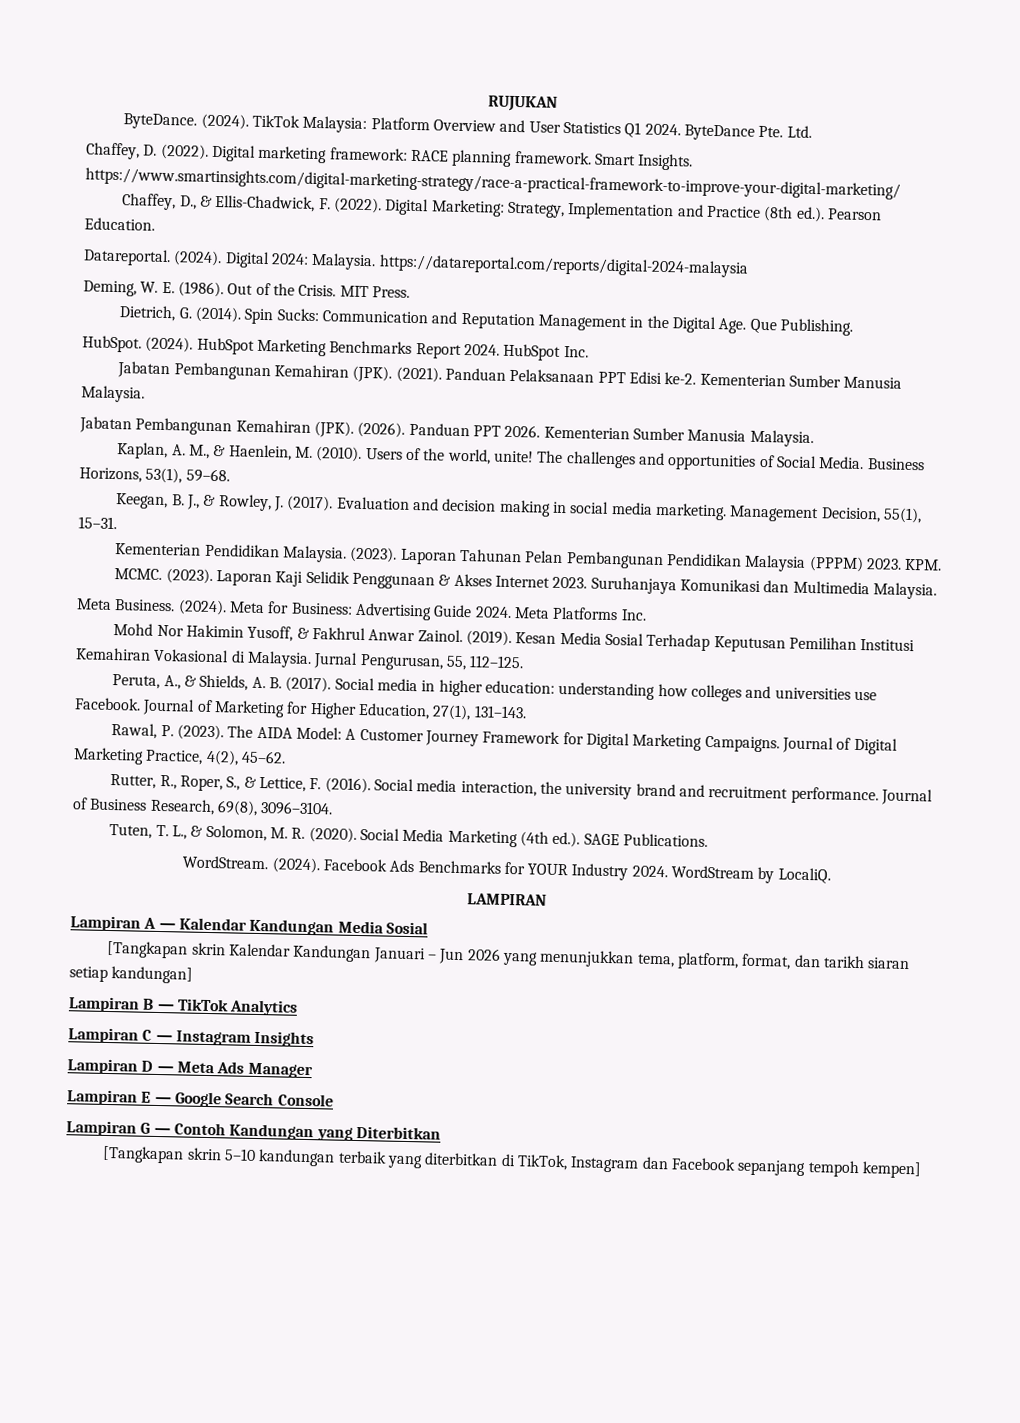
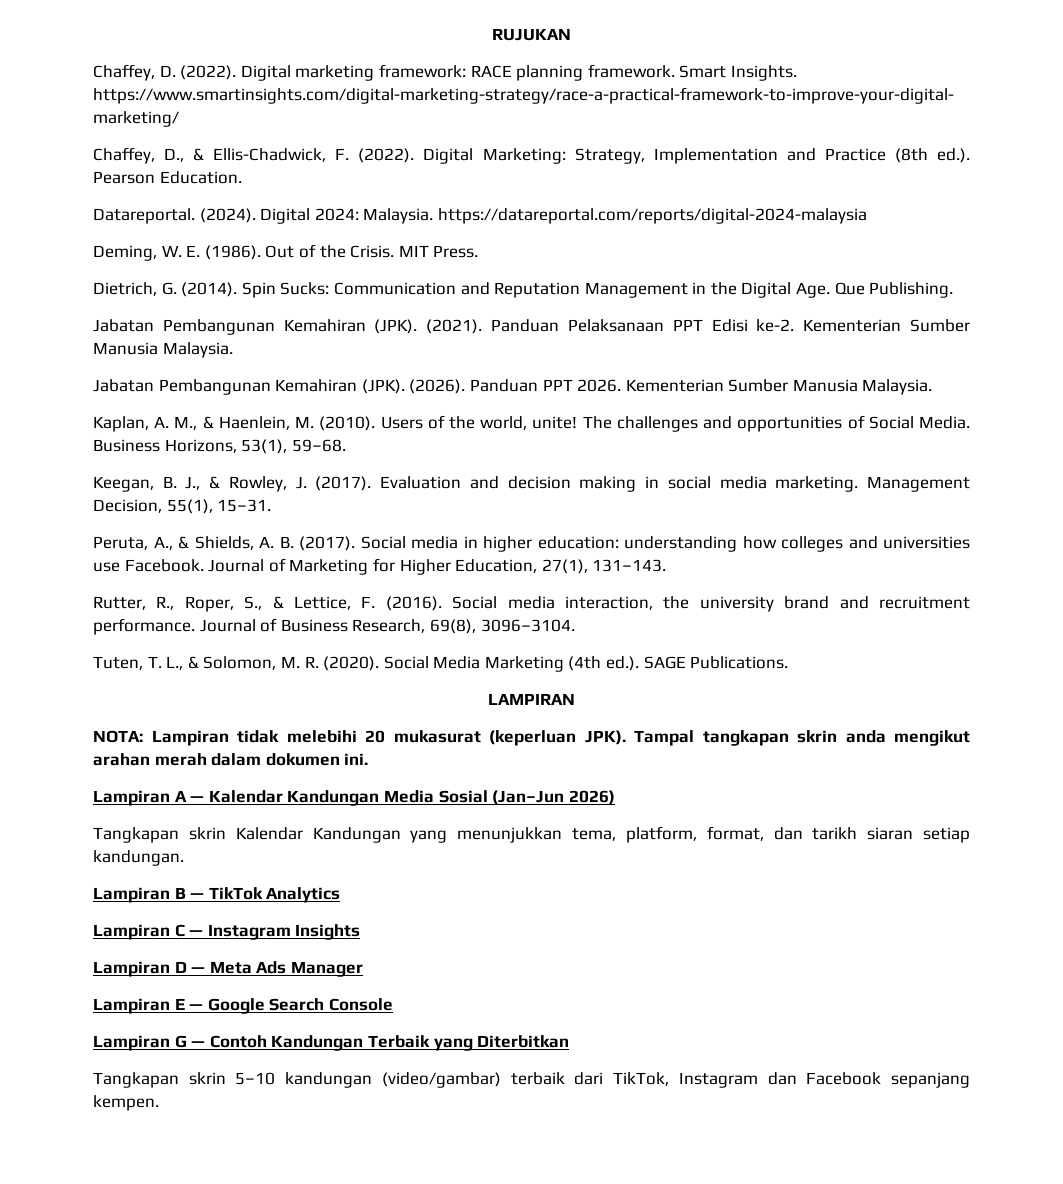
- ByteDance. (2024). TikTok Malaysia: Platform Overview and User Statistics Q1 2024. ByteDance Pte. Ltd.
- HubSpot. (2024). HubSpot Marketing Benchmarks Report 2024. HubSpot Inc.
- Kementerian Pendidikan Malaysia. (2023). Laporan Tahunan Pelan Pembangunan Pendidikan Malaysia (PPPM) 2023. KPM.
- MCMC. (2023). Laporan Kaji Selidik Penggunaan & Akses Internet 2023. Suruhanjaya Komunikasi dan Multimedia Malaysia.
- Meta Business. (2024). Meta for Business: Advertising Guide 2024. Meta Platforms Inc.
- Mohd Nor Hakimin Yusoff, & Fakhrul Anwar Zainol. (2019). Kesan Media Sosial Terhadap Keputusan Pemilihan Institusi Kemahiran Vokasional di Malaysia. Jurnal Pengurusan, 55, 112–125.
- Rawal, P. (2023). The AIDA Model: A Customer Journey Framework for Digital Marketing Campaigns. Journal of Digital Marketing Practice, 4(2), 45–62.
- WordStream. (2024). Facebook Ads Benchmarks for YOUR Industry 2024. WordStream by LocaliQ.
  LAMPIRAN
+ NOTA: Lampiran tidak melebihi 20 mukasurat (keperluan JPK). Tampal tangkapan skrin anda mengikut arahan merah dalam dokumen ini.
- Lampiran A — Kalendar Kandungan Media Sosial
- [Tangkapan skrin Kalendar Kandungan Januari – Jun 2026 yang menunjukkan tema, platform, format, dan tarikh siaran setiap kandungan]
+ Lampiran A — Kalendar Kandungan Media Sosial (Jan–Jun 2026)
+ Tangkapan skrin Kalendar Kandungan yang menunjukkan tema, platform, format, dan tarikh siaran setiap kandungan.
- Lampiran G — Contoh Kandungan yang Diterbitkan
+ Lampiran G — Contoh Kandungan Terbaik yang Diterbitkan
- [Tangkapan skrin 5–10 kandungan terbaik yang diterbitkan di TikTok, Instagram dan Facebook sepanjang tempoh kempen]
+ Tangkapan skrin 5–10 kandungan (video/gambar) terbaik dari TikTok, Instagram dan Facebook sepanjang kempen.

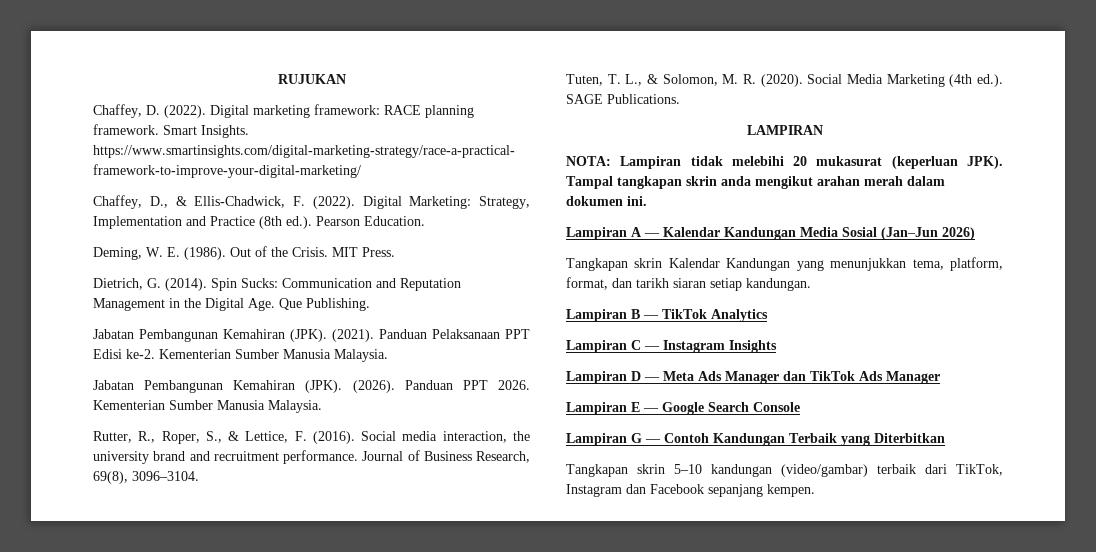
- Datareportal. (2024). Digital 2024: Malaysia. https://datareportal.com/reports/digital-2024-malaysia
- Kaplan, A. M., & Haenlein, M. (2010). Users of the world, unite! The challenges and opportunities of Social Media. Business Horizons, 53(1), 59–68.
- Keegan, B. J., & Rowley, J. (2017). Evaluation and decision making in social media marketing. Management Decision, 55(1), 15–31.
- Peruta, A., & Shields, A. B. (2017). Social media in higher education: understanding how colleges and universities use Facebook. Journal of Marketing for Higher Education, 27(1), 131–143.
- Lampiran D — Meta Ads Manager
+ Lampiran D — Meta Ads Manager dan TikTok Ads Manager

